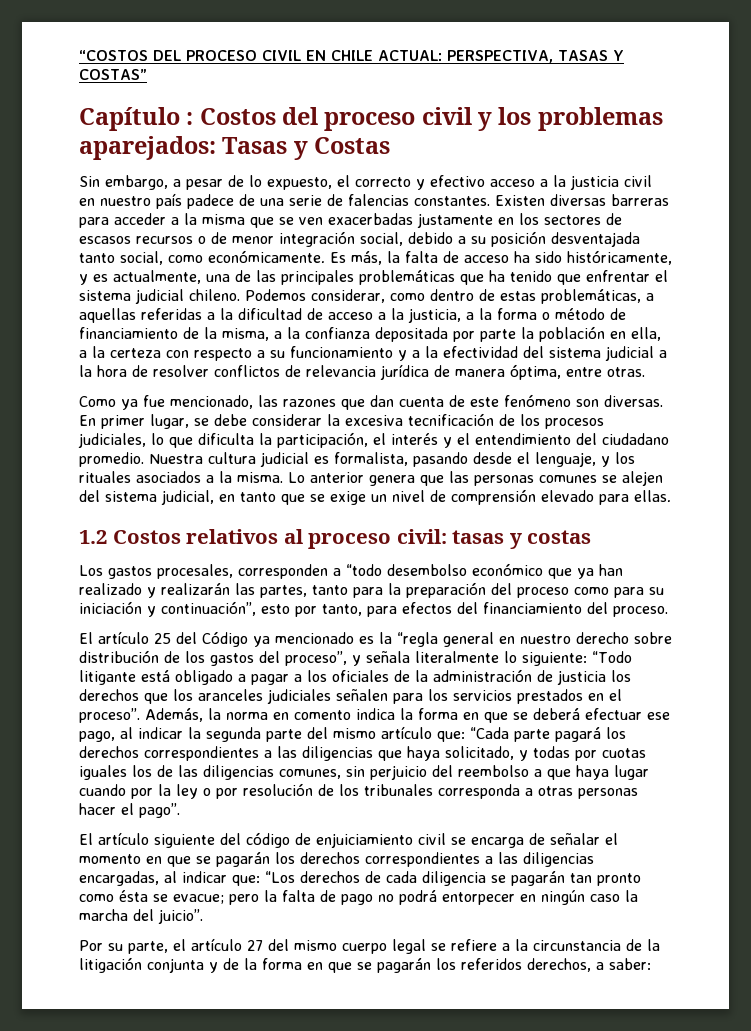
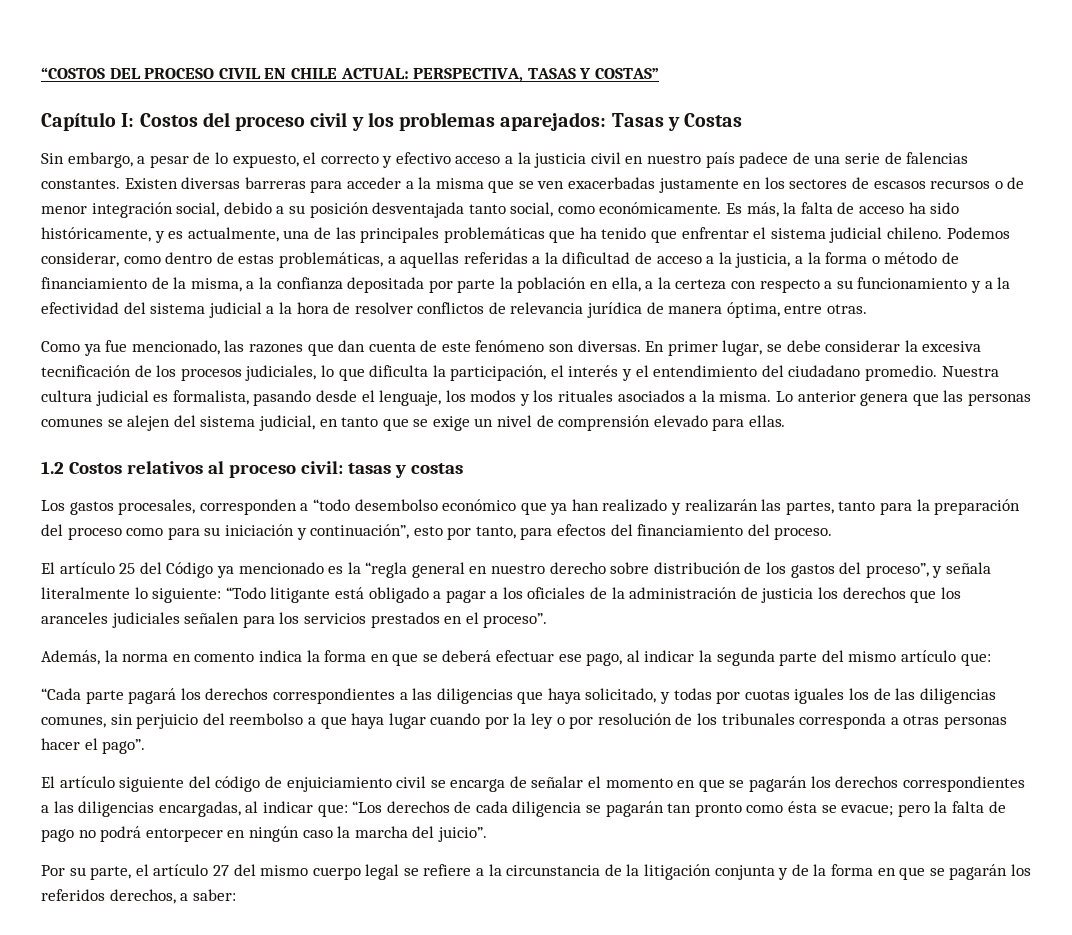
- Capítulo : Costos del proceso civil y los problemas aparejados: Tasas y Costas
+ Capítulo I: Costos del proceso civil y los problemas aparejados: Tasas y Costas
- Nuestra cultura judicial es formalista, pasando desde el lenguaje, y los rituales asociados a la misma.
+ Nuestra cultura judicial es formalista, pasando desde el lenguaje, los modos y los rituales asociados a la misma.
- “Todo litigante está obligado a pagar a los oficiales de la administración de justicia los derechos que los aranceles judiciales señalen para los servicios prestados en el proceso”. Además, la norma en comento indica la forma en que se deberá efectuar ese pago, al indicar la segunda parte del mismo artículo que: “Cada parte pagará los derechos correspondientes a las diligencias que haya solicitado, y todas por cuotas iguales los de las diligencias comunes, sin perjuicio del reembolso a que haya lugar cuando por la ley o por resolución de los tribunales corresponda a otras personas hacer el pago”.
+ “Todo litigante está obligado a pagar a los oficiales de la administración de justicia los derechos que los aranceles judiciales señalen para los servicios prestados en el proceso”.
+ Además, la norma en comento indica la forma en que se deberá efectuar ese pago, al indicar la segunda parte del mismo artículo que:
+ “Cada parte pagará los derechos correspondientes a las diligencias que haya solicitado, y todas por cuotas iguales los de las diligencias comunes, sin perjuicio del reembolso a que haya lugar cuando por la ley o por resolución de los tribunales corresponda a otras personas hacer el pago”.

